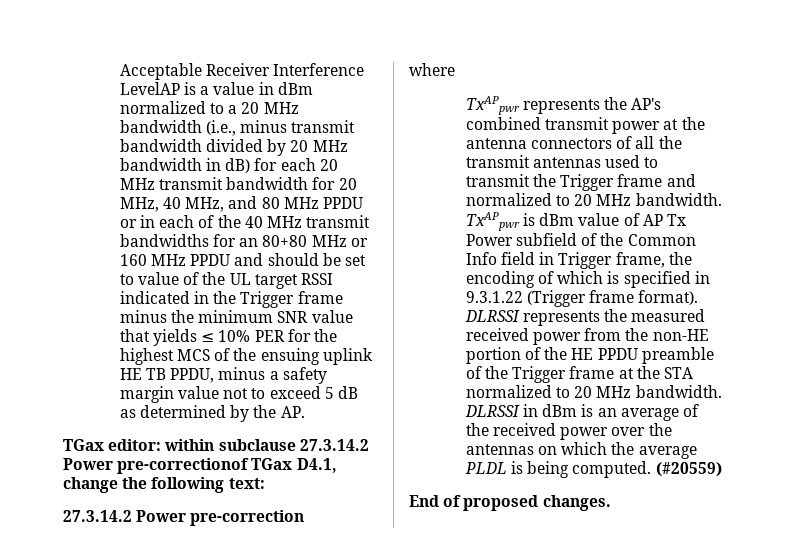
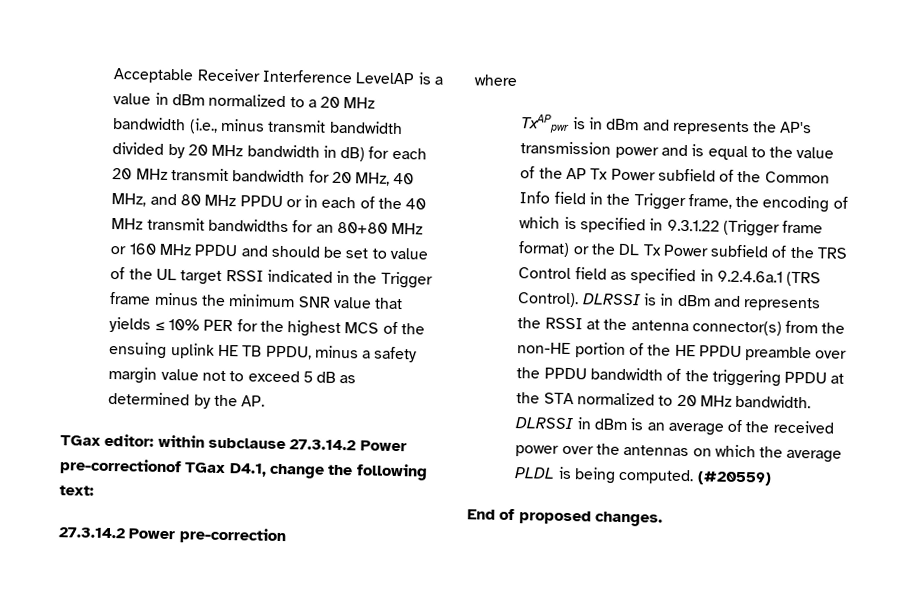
- TxAPpwr represents the AP's combined transmit power at the antenna connectors of all the transmit antennas used to transmit the Trigger frame and normalized to 20 MHz bandwidth. TxAPpwr is dBm value of AP Tx Power subfield of the Common Info field in Trigger frame, the encoding of which is specified in 9.3.1.22 (Trigger frame format). DLRSSI represents the measured received power from the non-HE portion of the HE PPDU preamble of the Trigger frame at the STA normalized to 20 MHz bandwidth.
+ TxAPpwr is in dBm and represents the AP's transmission power and is equal to the value of the AP Tx Power subfield of the Common Info field in the Trigger frame, the encoding of which is specified in 9.3.1.22 (Trigger frame format) or the DL Tx Power subfield of the TRS Control field as specified in 9.2.4.6a.1 (TRS Control). DLRSSI is in dBm and represents the RSSI at the antenna connector(s) from the non-HE portion of the HE PPDU preamble over the PPDU bandwidth of the triggering PPDU at the STA normalized to 20 MHz bandwidth.

